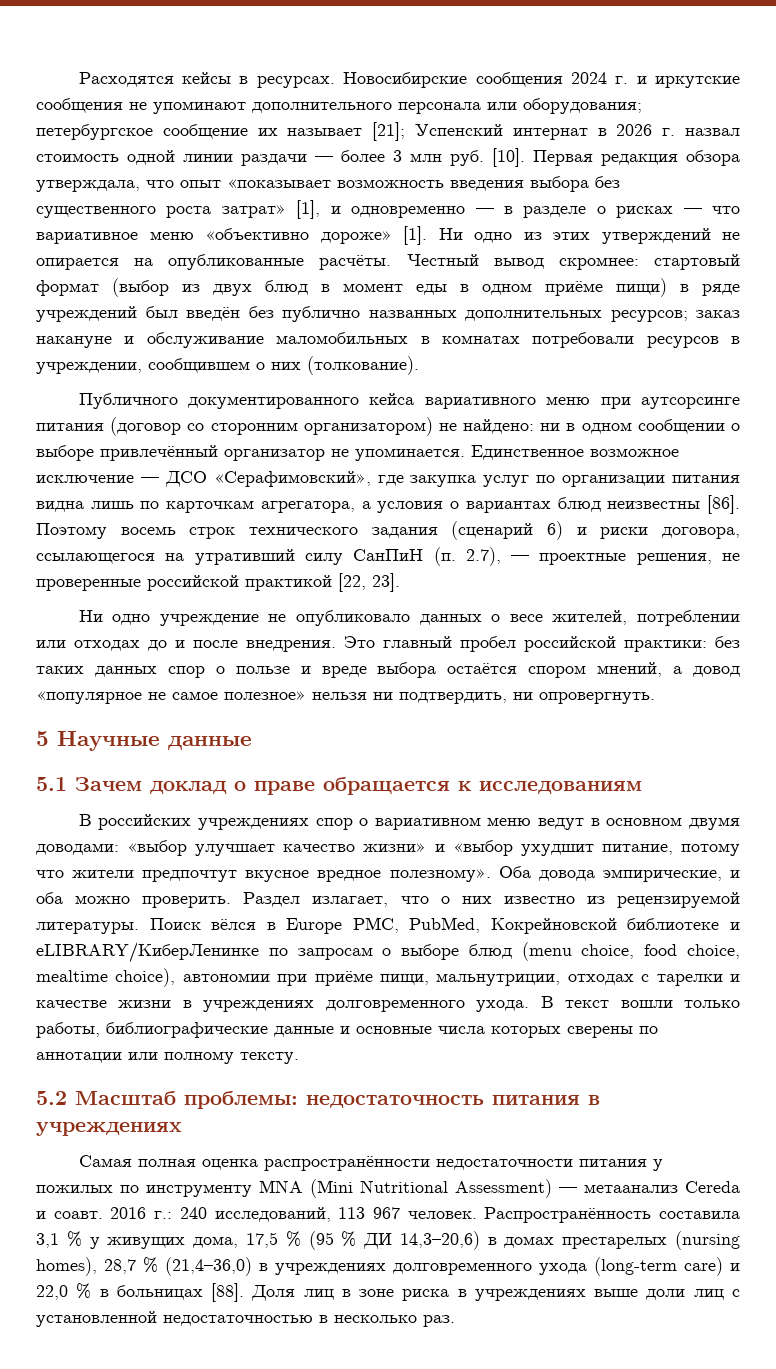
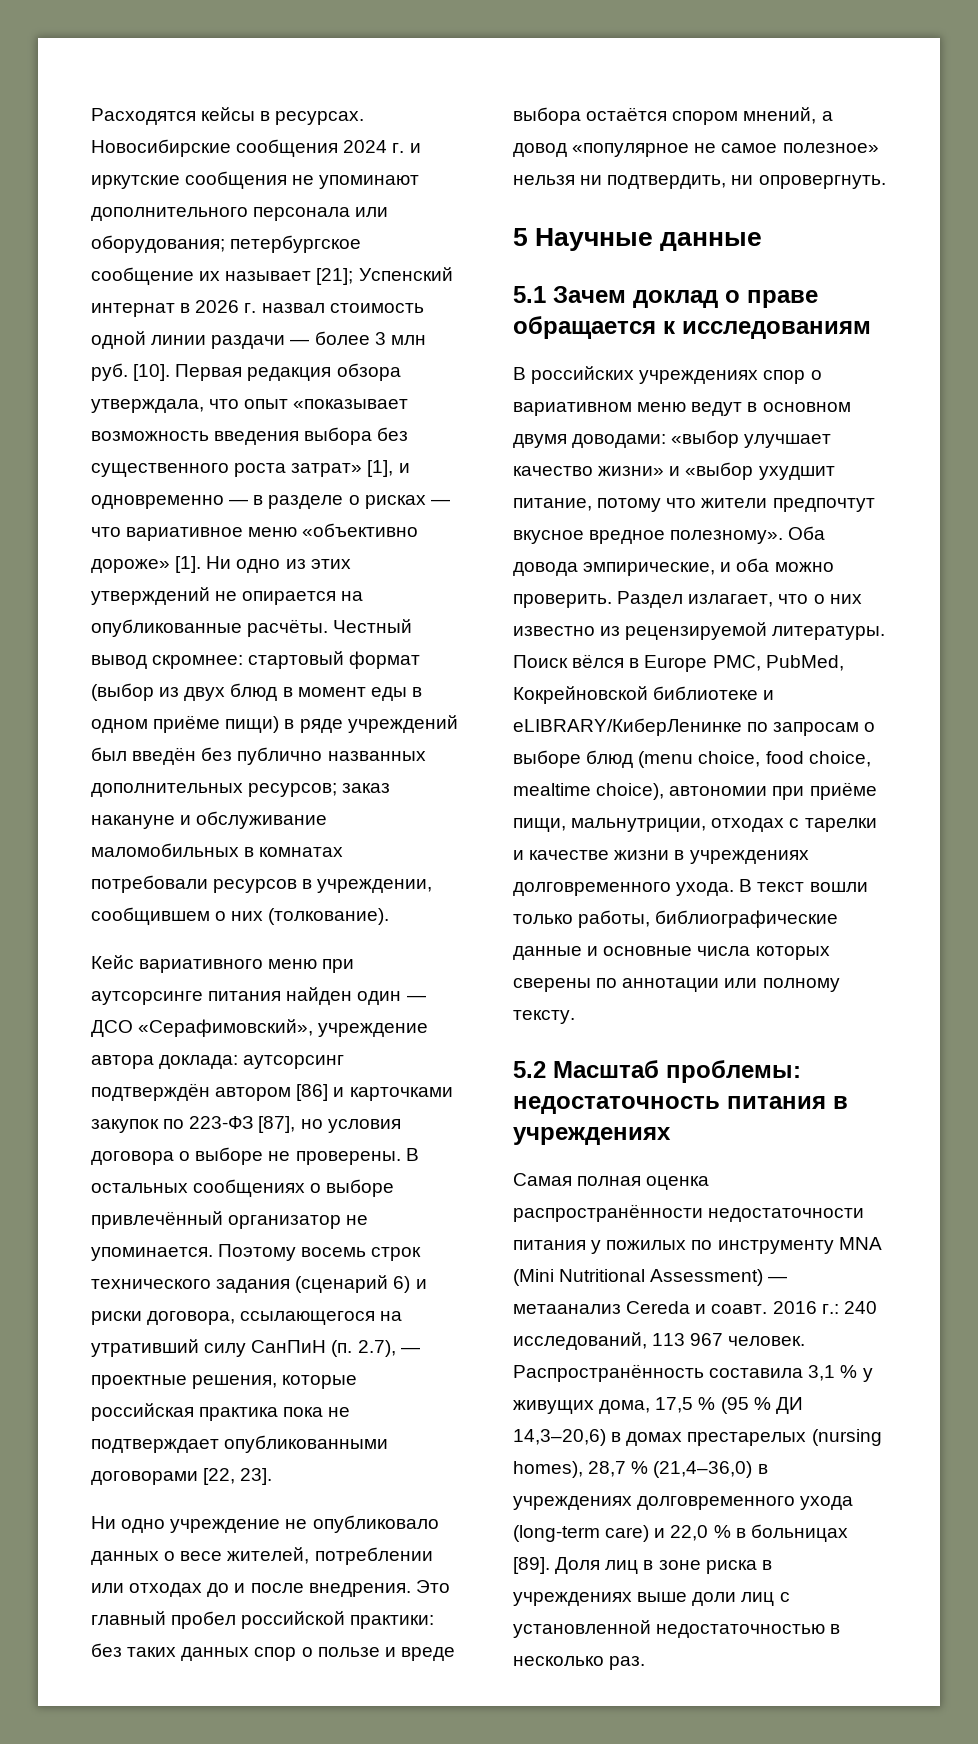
- Публичного документированного кейса вариативного меню при аутсорсинге питания (договор со сторонним организатором) не найдено: ни в одном сообщении о выборе привлечённый организатор не упоминается.
+ Кейс вариативного меню при аутсорсинге питания найден один — ДСО «Серафимовский», учреждение автора доклада: аутсорсинг подтверждён автором [86] и карточками закупок по 223-ФЗ [87], но условия договора о выборе не проверены. В остальных сообщениях о выборе привлечённый организатор не упоминается.
- Единственное возможное исключение — ДСО «Серафимовский», где закупка услуг по организации питания видна лишь по карточкам агрегатора, а условия о вариантах блюд неизвестны [86].
- Поэтому восемь строк технического задания (сценарий 6) и риски договора, ссылающегося на утративший силу СанПиН (п. 2.7), — проектные решения, не проверенные российской практикой [22, 23].
+ Поэтому восемь строк технического задания (сценарий 6) и риски договора, ссылающегося на утративший силу СанПиН (п. 2.7), — проектные решения, которые российская практика пока не подтверждает опубликованными договорами [22, 23].
- Распространённость составила 3,1 % у живущих дома, 17,5 % (95 % ДИ 14,3–20,6) в домах престарелых (nursing homes), 28,7 % (21,4–36,0) в учреждениях долговременного ухода (long-term care) и 22,0 % в больницах [88].
+ Распространённость составила 3,1 % у живущих дома, 17,5 % (95 % ДИ 14,3–20,6) в домах престарелых (nursing homes), 28,7 % (21,4–36,0) в учреждениях долговременного ухода (long-term care) и 22,0 % в больницах [89].

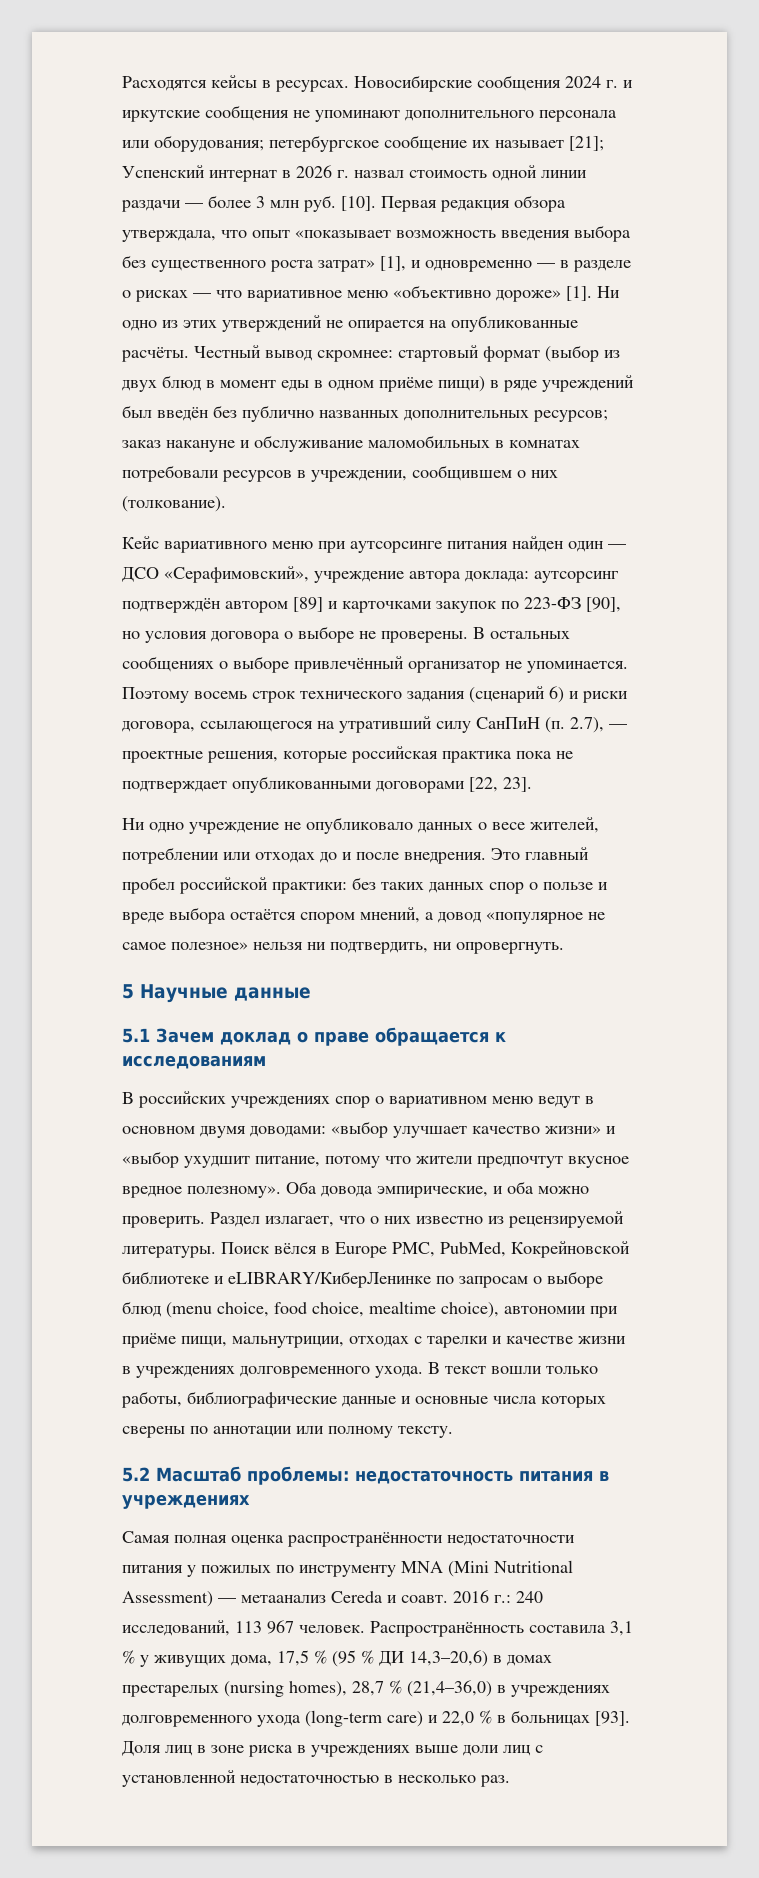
- Кейс вариативного меню при аутсорсинге питания найден один — ДСО «Серафимовский», учреждение автора доклада: аутсорсинг подтверждён автором [86] и карточками закупок по 223-ФЗ [87], но условия договора о выборе не проверены.
+ Кейс вариативного меню при аутсорсинге питания найден один — ДСО «Серафимовский», учреждение автора доклада: аутсорсинг подтверждён автором [89] и карточками закупок по 223-ФЗ [90], но условия договора о выборе не проверены.
- Распространённость составила 3,1 % у живущих дома, 17,5 % (95 % ДИ 14,3–20,6) в домах престарелых (nursing homes), 28,7 % (21,4–36,0) в учреждениях долговременного ухода (long-term care) и 22,0 % в больницах [89].
+ Распространённость составила 3,1 % у живущих дома, 17,5 % (95 % ДИ 14,3–20,6) в домах престарелых (nursing homes), 28,7 % (21,4–36,0) в учреждениях долговременного ухода (long-term care) и 22,0 % в больницах [93].

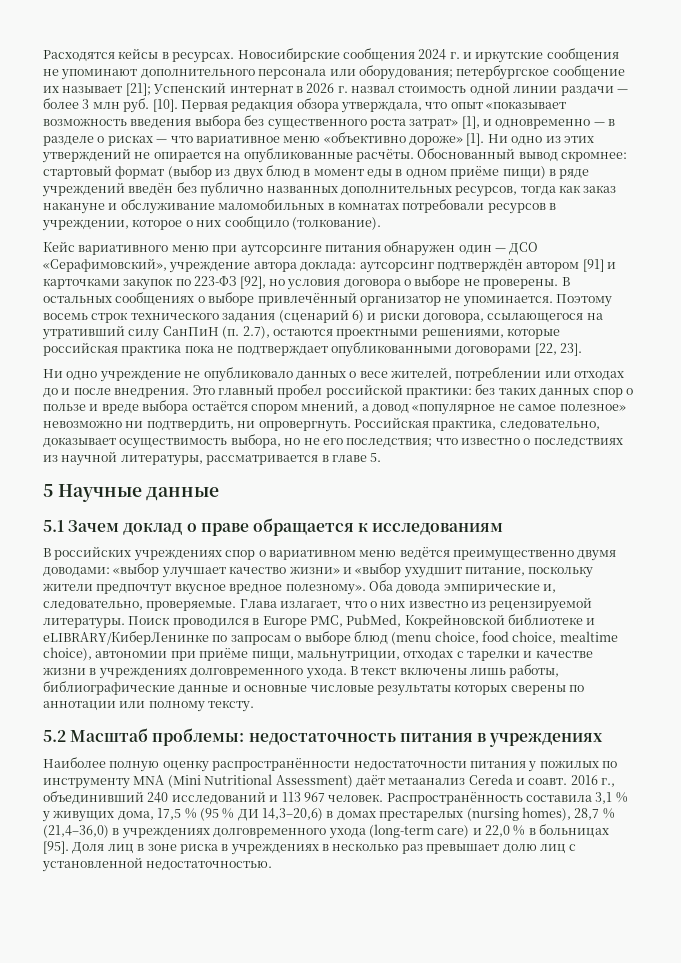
- Честный вывод скромнее: стартовый формат (выбор из двух блюд в момент еды в одном приёме пищи) в ряде учреждений был введён без публично названных дополнительных ресурсов; заказ накануне и обслуживание маломобильных в комнатах потребовали ресурсов в учреждении, сообщившем о них (толкование).
+ Обоснованный вывод скромнее: стартовый формат (выбор из двух блюд в момент еды в одном приёме пищи) в ряде учреждений введён без публично названных дополнительных ресурсов, тогда как заказ накануне и обслуживание маломобильных в комнатах потребовали ресурсов в учреждении, которое о них сообщило (толкование).
- Кейс вариативного меню при аутсорсинге питания найден один — ДСО «Серафимовский», учреждение автора доклада: аутсорсинг подтверждён автором [89] и карточками закупок по 223-ФЗ [90], но условия договора о выборе не проверены.
+ Кейс вариативного меню при аутсорсинге питания обнаружен один — ДСО «Серафимовский», учреждение автора доклада: аутсорсинг подтверждён автором [91] и карточками закупок по 223-ФЗ [92], но условия договора о выборе не проверены.
- Поэтому восемь строк технического задания (сценарий 6) и риски договора, ссылающегося на утративший силу СанПиН (п. 2.7), — проектные решения, которые российская практика пока не подтверждает опубликованными договорами [22, 23].
+ Поэтому восемь строк технического задания (сценарий 6) и риски договора, ссылающегося на утративший силу СанПиН (п. 2.7), остаются проектными решениями, которые российская практика пока не подтверждает опубликованными договорами [22, 23].
- Это главный пробел российской практики: без таких данных спор о пользе и вреде выбора остаётся спором мнений, а довод «популярное не самое полезное» нельзя ни подтвердить, ни опровергнуть.
+ Это главный пробел российской практики: без таких данных спор о пользе и вреде выбора остаётся спором мнений, а довод «популярное не самое полезное» невозможно ни подтвердить, ни опровергнуть. Российская практика, следовательно, доказывает осуществимость выбора, но не его последствия; что известно о последствиях из научной литературы, рассматривается в главе 5.
- В российских учреждениях спор о вариативном меню ведут в основном двумя доводами: «выбор улучшает качество жизни» и «выбор ухудшит питание, потому что жители предпочтут вкусное вредное полезному».
+ В российских учреждениях спор о вариативном меню ведётся преимущественно двумя доводами: «выбор улучшает качество жизни» и «выбор ухудшит питание, поскольку жители предпочтут вкусное вредное полезному».
- Оба довода эмпирические, и оба можно проверить. Раздел излагает, что о них известно из рецензируемой литературы.
+ Оба довода эмпирические и, следовательно, проверяемые. Глава излагает, что о них известно из рецензируемой литературы.
- Поиск вёлся в Europe PMC, PubMed, Кокрейновской библиотеке и eLIBRARY/КиберЛенинке по запросам о выборе блюд (menu choice, food choice, mealtime choice), автономии при приёме пищи, мальнутриции, отходах с тарелки и качестве жизни в учреждениях долговременного ухода.
+ Поиск проводился в Europe PMC, PubMed, Кокрейновской библиотеке и eLIBRARY/КиберЛенинке по запросам о выборе блюд (menu choice, food choice, mealtime choice), автономии при приёме пищи, мальнутриции, отходах с тарелки и качестве жизни в учреждениях долговременного ухода.
- В текст вошли только работы, библиографические данные и основные числа которых сверены по аннотации или полному тексту.
+ В текст включены лишь работы, библиографические данные и основные числовые результаты которых сверены по аннотации или полному тексту.
- Самая полная оценка распространённости недостаточности питания у пожилых по инструменту MNA (Mini Nutritional Assessment) — метаанализ Cereda и соавт.
+ Наиболее полную оценку распространённости недостаточности питания у пожилых по инструменту MNA (Mini Nutritional Assessment) даёт метаанализ Cereda и соавт.
- 2016 г.: 240 исследований, 113 967 человек.
+ 2016 г., объединивший 240 исследований и 113 967 человек.
- Распространённость составила 3,1 % у живущих дома, 17,5 % (95 % ДИ 14,3–20,6) в домах престарелых (nursing homes), 28,7 % (21,4–36,0) в учреждениях долговременного ухода (long-term care) и 22,0 % в больницах [93].
+ Распространённость составила 3,1 % у живущих дома, 17,5 % (95 % ДИ 14,3–20,6) в домах престарелых (nursing homes), 28,7 % (21,4–36,0) в учреждениях долговременного ухода (long-term care) и 22,0 % в больницах [95].
- Доля лиц в зоне риска в учреждениях выше доли лиц с установленной недостаточностью в несколько раз.
+ Доля лиц в зоне риска в учреждениях в несколько раз превышает долю лиц с установленной недостаточностью.

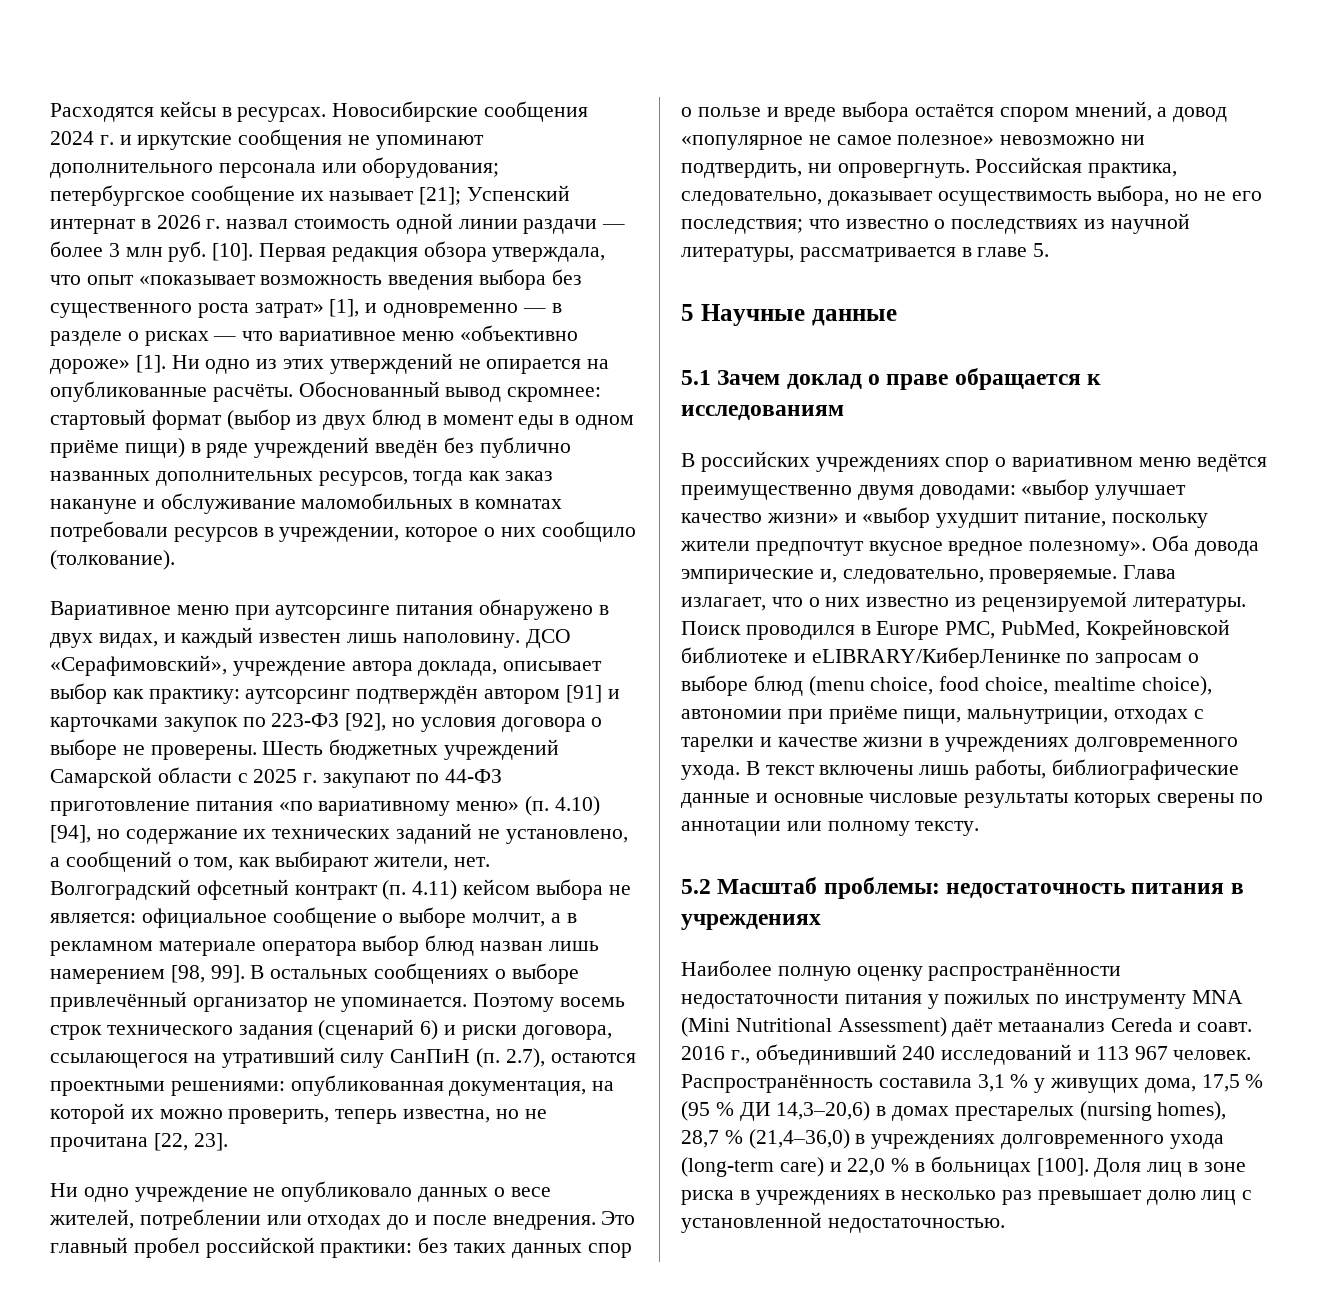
- Кейс вариативного меню при аутсорсинге питания обнаружен один — ДСО «Серафимовский», учреждение автора доклада: аутсорсинг подтверждён автором [91] и карточками закупок по 223-ФЗ [92], но условия договора о выборе не проверены.
+ Вариативное меню при аутсорсинге питания обнаружено в двух видах, и каждый известен лишь наполовину. ДСО «Серафимовский», учреждение автора доклада, описывает выбор как практику: аутсорсинг подтверждён автором [91] и карточками закупок по 223-ФЗ [92], но условия договора о выборе не проверены.
+ Шесть бюджетных учреждений Самарской области с 2025 г. закупают по 44-ФЗ приготовление питания «по вариативному меню» (п. 4.10) [94], но содержание их технических заданий не установлено, а сообщений о том, как выбирают жители, нет. Волгоградский офсетный контракт (п. 4.11) кейсом выбора не является: официальное сообщение о выборе молчит, а в рекламном материале оператора выбор блюд назван лишь намерением [98, 99].
- Поэтому восемь строк технического задания (сценарий 6) и риски договора, ссылающегося на утративший силу СанПиН (п. 2.7), остаются проектными решениями, которые российская практика пока не подтверждает опубликованными договорами [22, 23].
+ Поэтому восемь строк технического задания (сценарий 6) и риски договора, ссылающегося на утративший силу СанПиН (п. 2.7), остаются проектными решениями: опубликованная документация, на которой их можно проверить, теперь известна, но не прочитана [22, 23].
- Распространённость составила 3,1 % у живущих дома, 17,5 % (95 % ДИ 14,3–20,6) в домах престарелых (nursing homes), 28,7 % (21,4–36,0) в учреждениях долговременного ухода (long-term care) и 22,0 % в больницах [95].
+ Распространённость составила 3,1 % у живущих дома, 17,5 % (95 % ДИ 14,3–20,6) в домах престарелых (nursing homes), 28,7 % (21,4–36,0) в учреждениях долговременного ухода (long-term care) и 22,0 % в больницах [100].

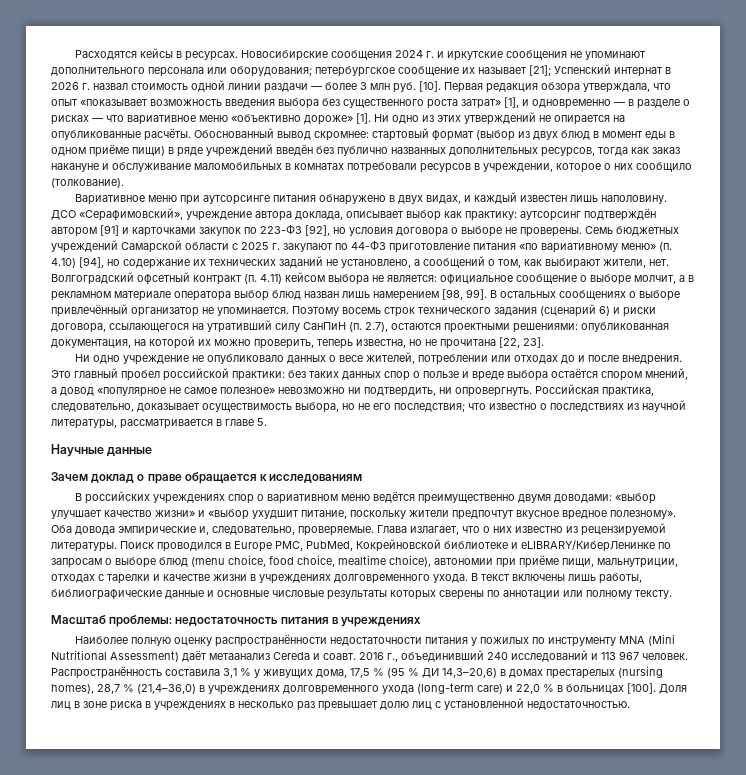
- Шесть бюджетных учреждений Самарской области с 2025 г. закупают по 44-ФЗ приготовление питания «по вариативному меню» (п. 4.10) [94], но содержание их технических заданий не установлено, а сообщений о том, как выбирают жители, нет.
+ Семь бюджетных учреждений Самарской области с 2025 г. закупают по 44-ФЗ приготовление питания «по вариативному меню» (п. 4.10) [94], но содержание их технических заданий не установлено, а сообщений о том, как выбирают жители, нет.
- 5 Научные данные
+ Научные данные
- 5.1 Зачем доклад о праве обращается к исследованиям
+ Зачем доклад о праве обращается к исследованиям
- 5.2 Масштаб проблемы: недостаточность питания в учреждениях
+ Масштаб проблемы: недостаточность питания в учреждениях

